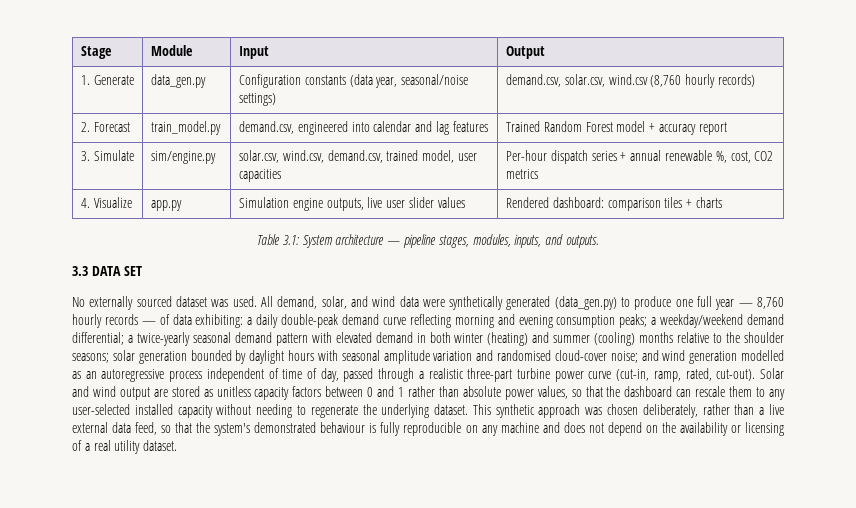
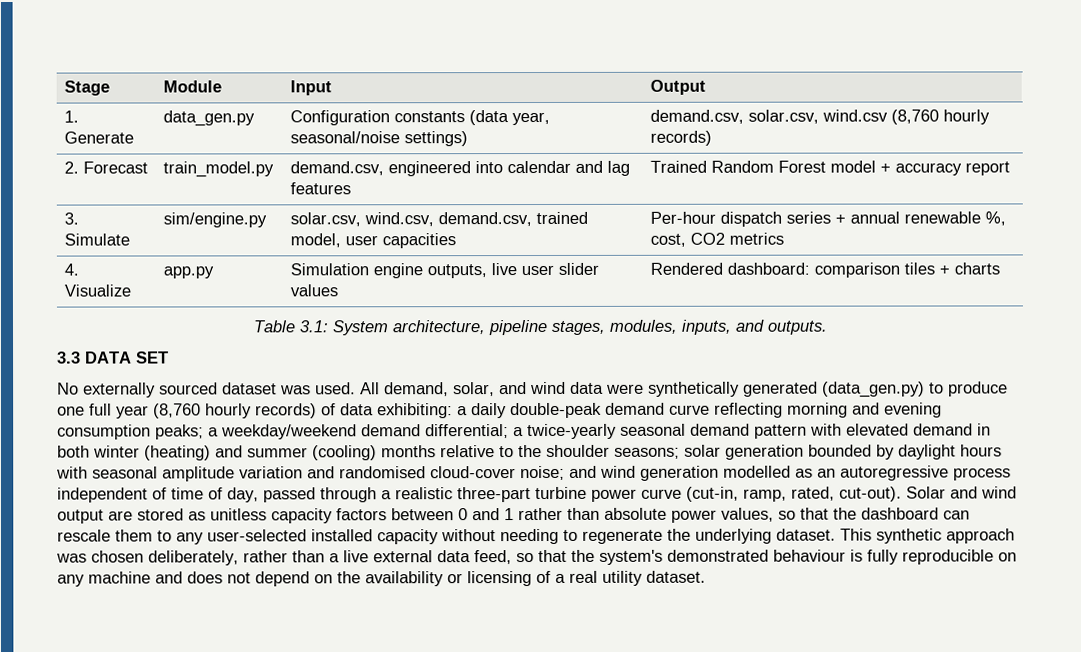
- Table 3.1: System architecture — pipeline stages, modules, inputs, and outputs.
+ Table 3.1: System architecture, pipeline stages, modules, inputs, and outputs.
- All demand, solar, and wind data were synthetically generated (data_gen.py) to produce one full year — 8,760 hourly records — of data exhibiting:
+ All demand, solar, and wind data were synthetically generated (data_gen.py) to produce one full year (8,760 hourly records) of data exhibiting:

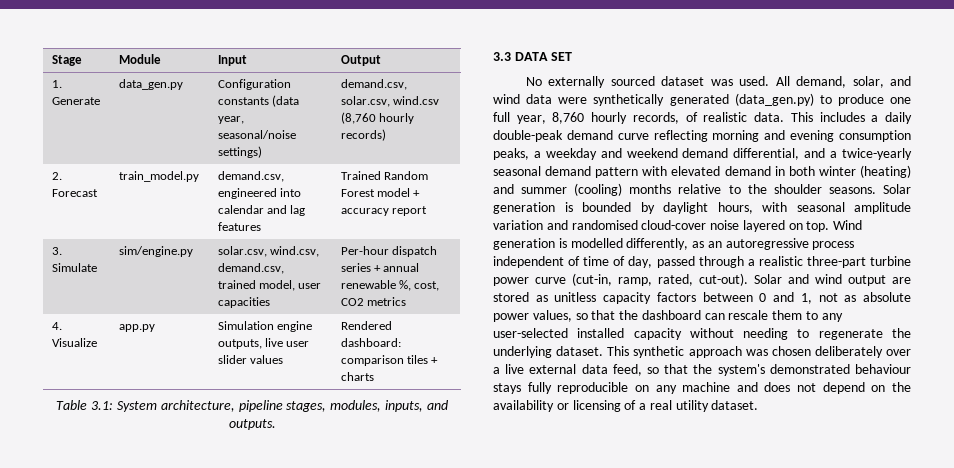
- All demand, solar, and wind data were synthetically generated (data_gen.py) to produce one full year (8,760 hourly records) of data exhibiting: a daily double-peak demand curve reflecting morning and evening consumption peaks; a weekday/weekend demand differential; a twice-yearly seasonal demand pattern with elevated demand in both winter (heating) and summer (cooling) months relative to the shoulder seasons; solar generation bounded by daylight hours with seasonal amplitude variation and randomised cloud-cover noise; and wind generation modelled as an autoregressive process independent of time of day, passed through a realistic three-part turbine power curve (cut-in, ramp, rated, cut-out).
+ All demand, solar, and wind data were synthetically generated (data_gen.py) to produce one full year, 8,760 hourly records, of realistic data. This includes a daily double-peak demand curve reflecting morning and evening consumption peaks, a weekday and weekend demand differential, and a twice-yearly seasonal demand pattern with elevated demand in both winter (heating) and summer (cooling) months relative to the shoulder seasons. Solar generation is bounded by daylight hours, with seasonal amplitude variation and randomised cloud-cover noise layered on top. Wind generation is modelled differently, as an autoregressive process independent of time of day, passed through a realistic three-part turbine power curve (cut-in, ramp, rated, cut-out).
- Solar and wind output are stored as unitless capacity factors between 0 and 1 rather than absolute power values, so that the dashboard can rescale them to any user-selected installed capacity without needing to regenerate the underlying dataset.
+ Solar and wind output are stored as unitless capacity factors between 0 and 1, not as absolute power values, so that the dashboard can rescale them to any user-selected installed capacity without needing to regenerate the underlying dataset.
- This synthetic approach was chosen deliberately, rather than a live external data feed, so that the system's demonstrated behaviour is fully reproducible on any machine and does not depend on the availability or licensing of a real utility dataset.
+ This synthetic approach was chosen deliberately over a live external data feed, so that the system's demonstrated behaviour stays fully reproducible on any machine and does not depend on the availability or licensing of a real utility dataset.

